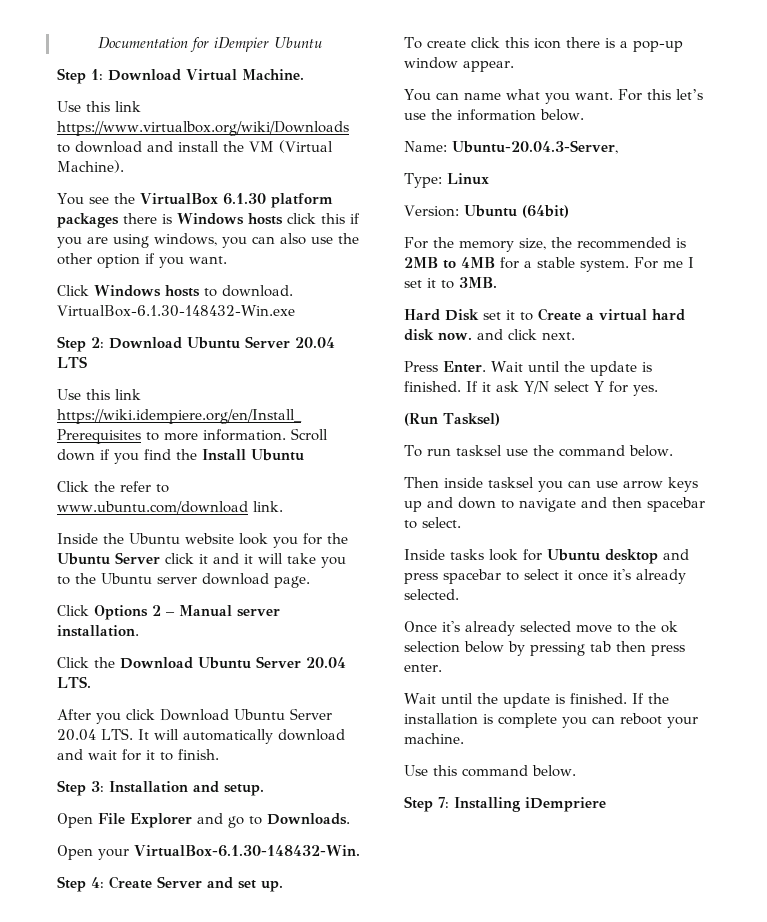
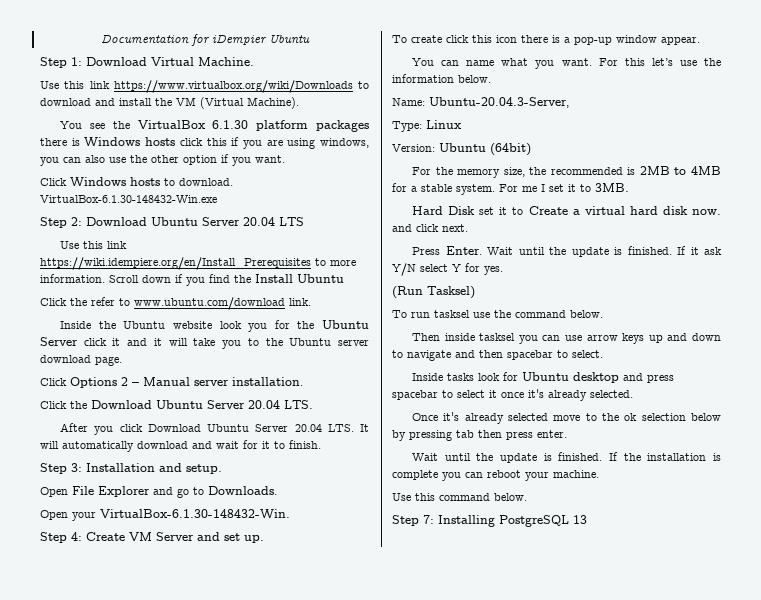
- Step 4: Create Server and set up.
+ Step 4: Create VM Server and set up.
- Step 7: Installing iDempriere
+ Step 7: Installing PostgreSQL 13

